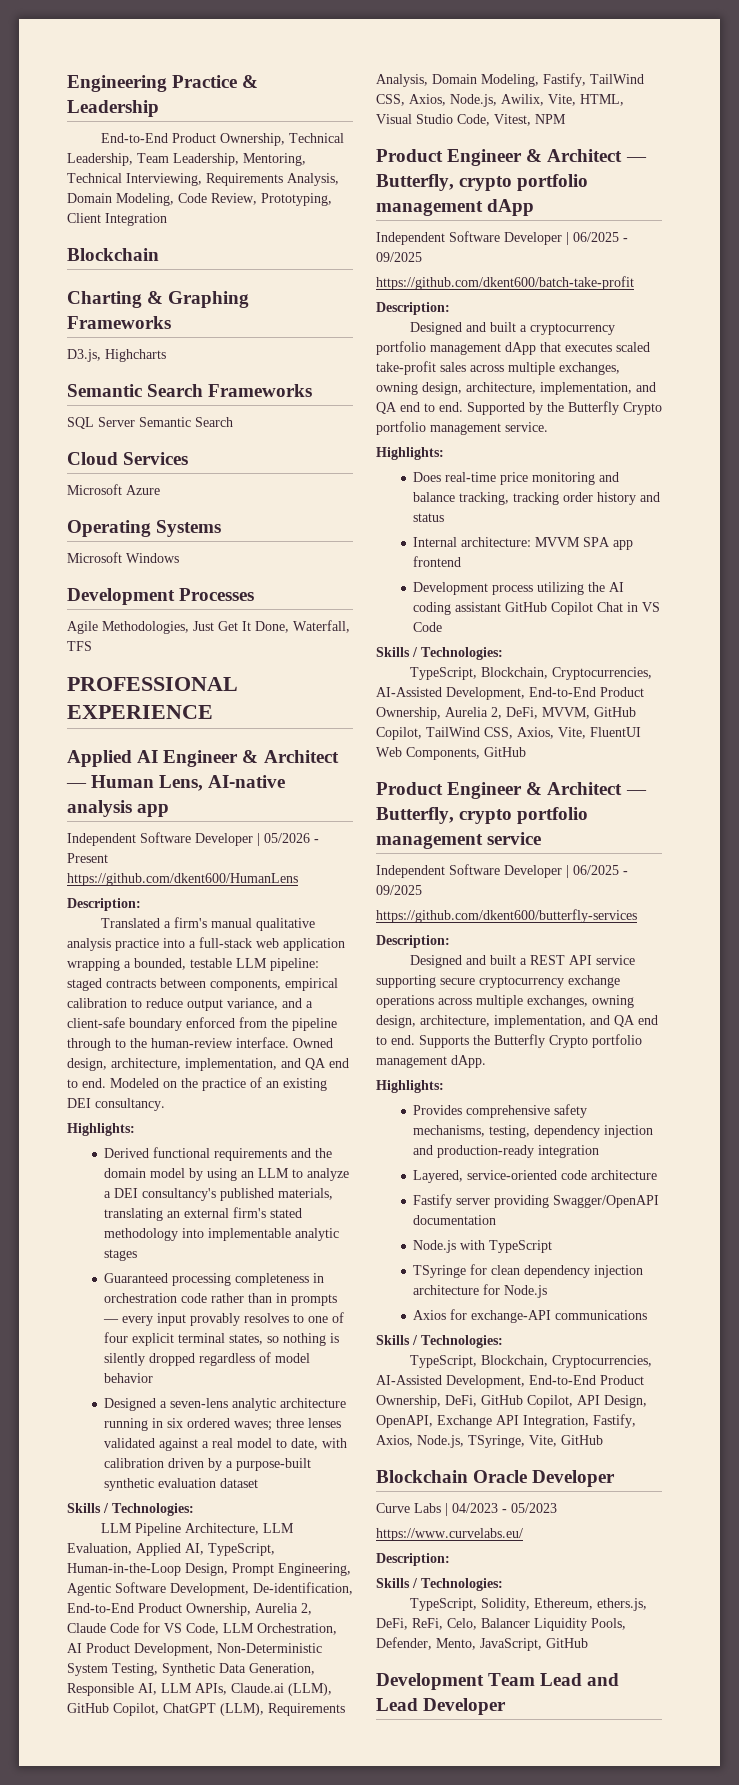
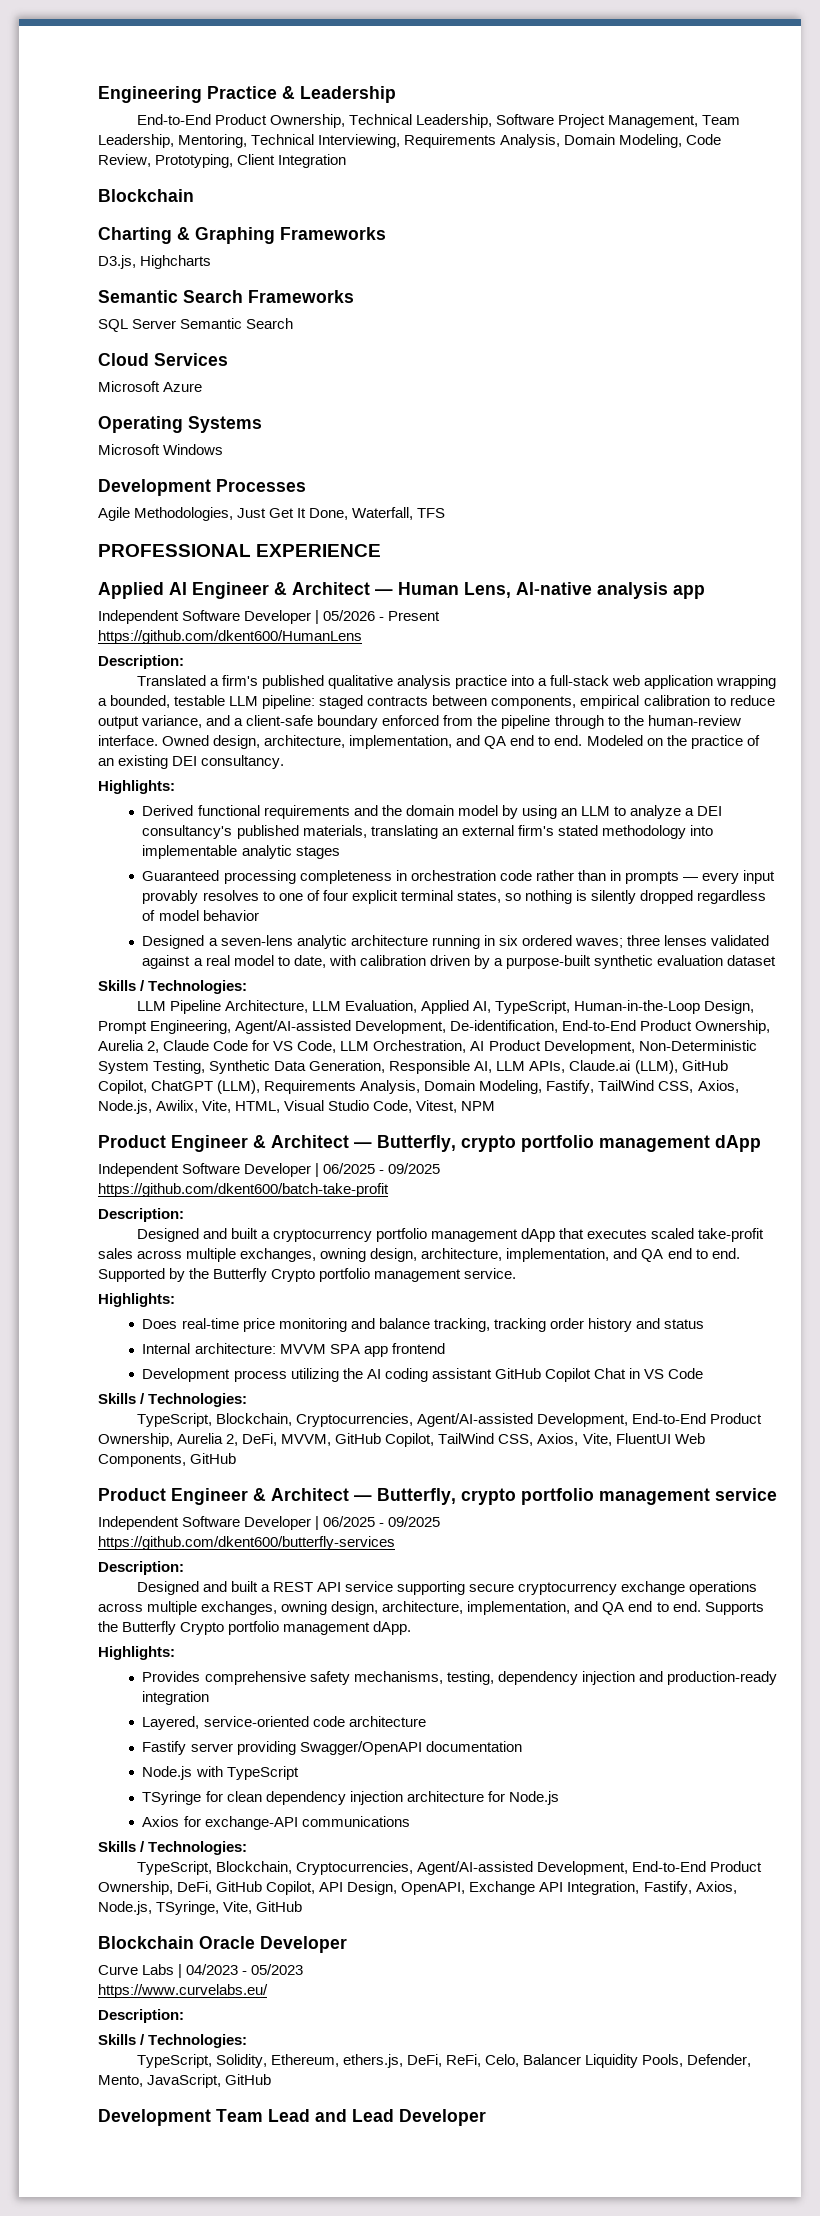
- End-to-End Product Ownership, Technical Leadership, Team Leadership, Mentoring, Technical Interviewing, Requirements Analysis, Domain Modeling, Code Review, Prototyping, Client Integration
+ End-to-End Product Ownership, Technical Leadership, Software Project Management, Team Leadership, Mentoring, Technical Interviewing, Requirements Analysis, Domain Modeling, Code Review, Prototyping, Client Integration
- Translated a firm's manual qualitative analysis practice into a full-stack web application wrapping a bounded, testable LLM pipeline: staged contracts between components, empirical calibration to reduce output variance, and a client-safe boundary enforced from the pipeline through to the human-review interface.
+ Translated a firm's published qualitative analysis practice into a full-stack web application wrapping a bounded, testable LLM pipeline: staged contracts between components, empirical calibration to reduce output variance, and a client-safe boundary enforced from the pipeline through to the human-review interface.
- LLM Pipeline Architecture, LLM Evaluation, Applied AI, TypeScript, Human-in-the-Loop Design, Prompt Engineering, Agentic Software Development, De-identification, End-to-End Product Ownership, Aurelia 2, Claude Code for VS Code, LLM Orchestration, AI Product Development, Non-Deterministic System Testing, Synthetic Data Generation, Responsible AI, LLM APIs, Claude.ai (LLM), GitHub Copilot, ChatGPT (LLM), Requirements Analysis, Domain Modeling, Fastify, TailWind CSS, Axios, Node.js, Awilix, Vite, HTML, Visual Studio Code, Vitest, NPM
+ LLM Pipeline Architecture, LLM Evaluation, Applied AI, TypeScript, Human-in-the-Loop Design, Prompt Engineering, Agent/AI-assisted Development, De-identification, End-to-End Product Ownership, Aurelia 2, Claude Code for VS Code, LLM Orchestration, AI Product Development, Non-Deterministic System Testing, Synthetic Data Generation, Responsible AI, LLM APIs, Claude.ai (LLM), GitHub Copilot, ChatGPT (LLM), Requirements Analysis, Domain Modeling, Fastify, TailWind CSS, Axios, Node.js, Awilix, Vite, HTML, Visual Studio Code, Vitest, NPM
- TypeScript, Blockchain, Cryptocurrencies, AI-Assisted Development, End-to-End Product Ownership, Aurelia 2, DeFi, MVVM, GitHub Copilot, TailWind CSS, Axios, Vite, FluentUI Web Components, GitHub
+ TypeScript, Blockchain, Cryptocurrencies, Agent/AI-assisted Development, End-to-End Product Ownership, Aurelia 2, DeFi, MVVM, GitHub Copilot, TailWind CSS, Axios, Vite, FluentUI Web Components, GitHub
- TypeScript, Blockchain, Cryptocurrencies, AI-Assisted Development, End-to-End Product Ownership, DeFi, GitHub Copilot, API Design, OpenAPI, Exchange API Integration, Fastify, Axios, Node.js, TSyringe, Vite, GitHub
+ TypeScript, Blockchain, Cryptocurrencies, Agent/AI-assisted Development, End-to-End Product Ownership, DeFi, GitHub Copilot, API Design, OpenAPI, Exchange API Integration, Fastify, Axios, Node.js, TSyringe, Vite, GitHub

